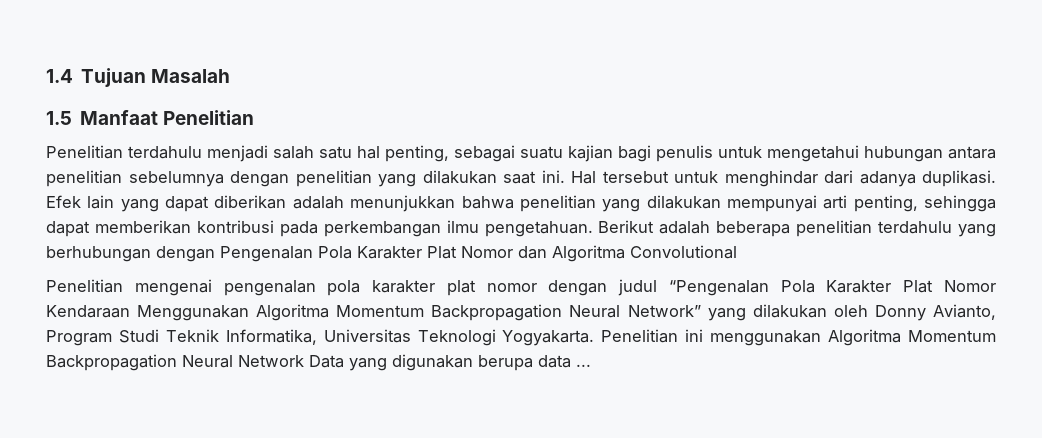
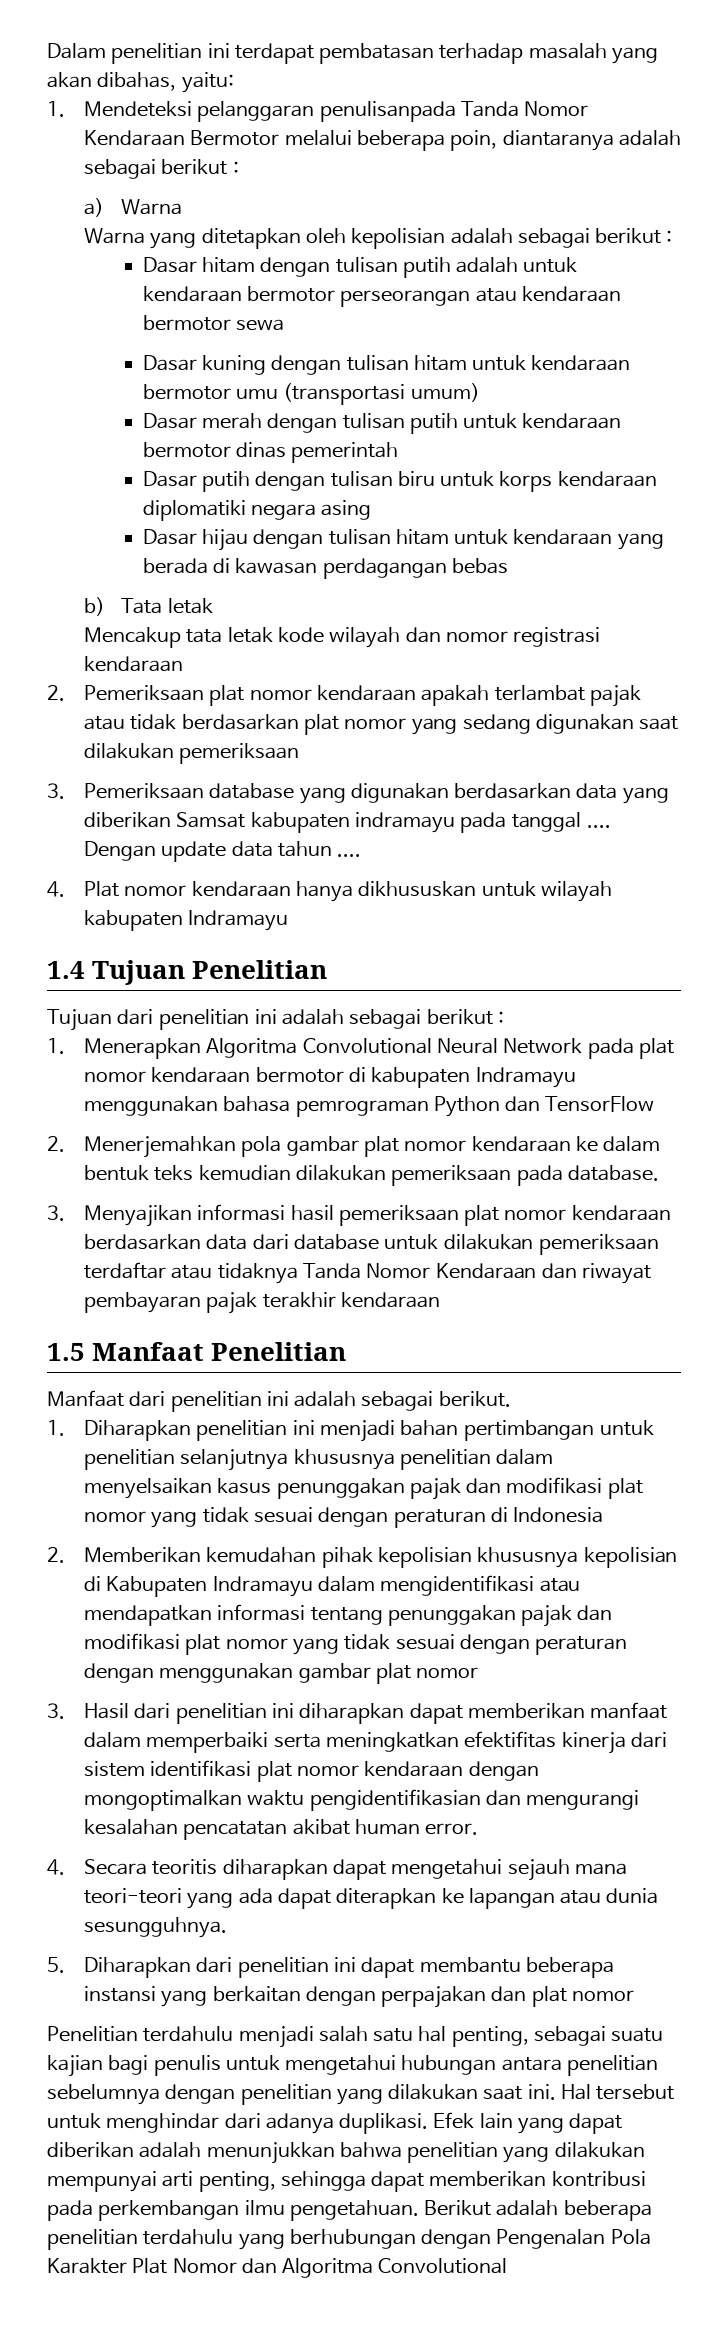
- 1.4 Tujuan Masalah
+ Dalam penelitian ini terdapat pembatasan terhadap masalah yang akan dibahas, yaitu:
+ 1. Mendeteksi pelanggaran penulisanpada Tanda Nomor Kendaraan Bermotor melalui beberapa poin, diantaranya adalah sebagai berikut :
+ a) Warna
+ Warna yang ditetapkan oleh kepolisian adalah sebagai berikut :
+ Dasar hitam dengan tulisan putih adalah untuk kendaraan bermotor perseorangan atau kendaraan bermotor sewa
+ Dasar kuning dengan tulisan hitam untuk kendaraan bermotor umu (transportasi umum)
+ Dasar merah dengan tulisan putih untuk kendaraan bermotor dinas pemerintah
+ Dasar putih dengan tulisan biru untuk korps kendaraan diplomatiki negara asing
+ Dasar hijau dengan tulisan hitam untuk kendaraan yang berada di kawasan perdagangan bebas
+ b) Tata letak
+ Mencakup tata letak kode wilayah dan nomor registrasi kendaraan
+ 2. Pemeriksaan plat nomor kendaraan apakah terlambat pajak atau tidak berdasarkan plat nomor yang sedang digunakan saat dilakukan pemeriksaan
+ 3. Pemeriksaan database yang digunakan berdasarkan data yang diberikan Samsat kabupaten indramayu pada tanggal .... Dengan update data tahun ....
+ 4. Plat nomor kendaraan hanya dikhususkan untuk wilayah kabupaten Indramayu
+ 1.4 Tujuan Penelitian
+ Tujuan dari penelitian ini adalah sebagai berikut :
+ 1. Menerapkan Algoritma Convolutional Neural Network pada plat nomor kendaraan bermotor di kabupaten Indramayu menggunakan bahasa pemrograman Python dan TensorFlow
+ 2. Menerjemahkan pola gambar plat nomor kendaraan ke dalam bentuk teks kemudian dilakukan pemeriksaan pada database.
+ 3. Menyajikan informasi hasil pemeriksaan plat nomor kendaraan berdasarkan data dari database untuk dilakukan pemeriksaan terdaftar atau tidaknya Tanda Nomor Kendaraan dan riwayat pembayaran pajak terakhir kendaraan
  1.5 Manfaat Penelitian
+ Manfaat dari penelitian ini adalah sebagai berikut.
+ 1. Diharapkan penelitian ini menjadi bahan pertimbangan untuk penelitian selanjutnya khususnya penelitian dalam menyelsaikan kasus penunggakan pajak dan modifikasi plat nomor yang tidak sesuai dengan peraturan di Indonesia
+ 2. Memberikan kemudahan pihak kepolisian khususnya kepolisian di Kabupaten Indramayu dalam mengidentifikasi atau mendapatkan informasi tentang penunggakan pajak dan modifikasi plat nomor yang tidak sesuai dengan peraturan dengan menggunakan gambar plat nomor
+ 3. Hasil dari penelitian ini diharapkan dapat memberikan manfaat dalam memperbaiki serta meningkatkan efektifitas kinerja dari sistem identifikasi plat nomor kendaraan dengan mongoptimalkan waktu pengidentifikasian dan mengurangi kesalahan pencatatan akibat human error.
+ 4. Secara teoritis diharapkan dapat mengetahui sejauh mana teori-teori yang ada dapat diterapkan ke lapangan atau dunia sesungguhnya.
+ 5. Diharapkan dari penelitian ini dapat membantu beberapa instansi yang berkaitan dengan perpajakan dan plat nomor
- Penelitian mengenai pengenalan pola karakter plat nomor dengan judul “Pengenalan Pola Karakter Plat Nomor Kendaraan Menggunakan Algoritma Momentum Backpropagation Neural Network” yang dilakukan oleh Donny Avianto, Program Studi Teknik Informatika, Universitas Teknologi Yogyakarta. Penelitian ini menggunakan Algoritma Momentum Backpropagation Neural Network Data yang digunakan berupa data ...

